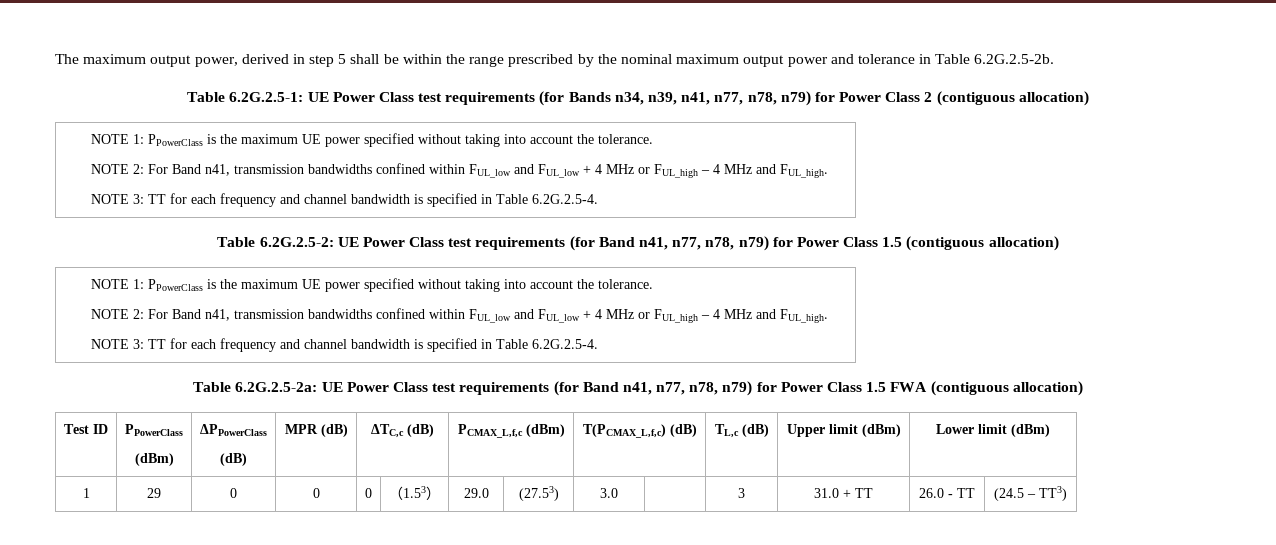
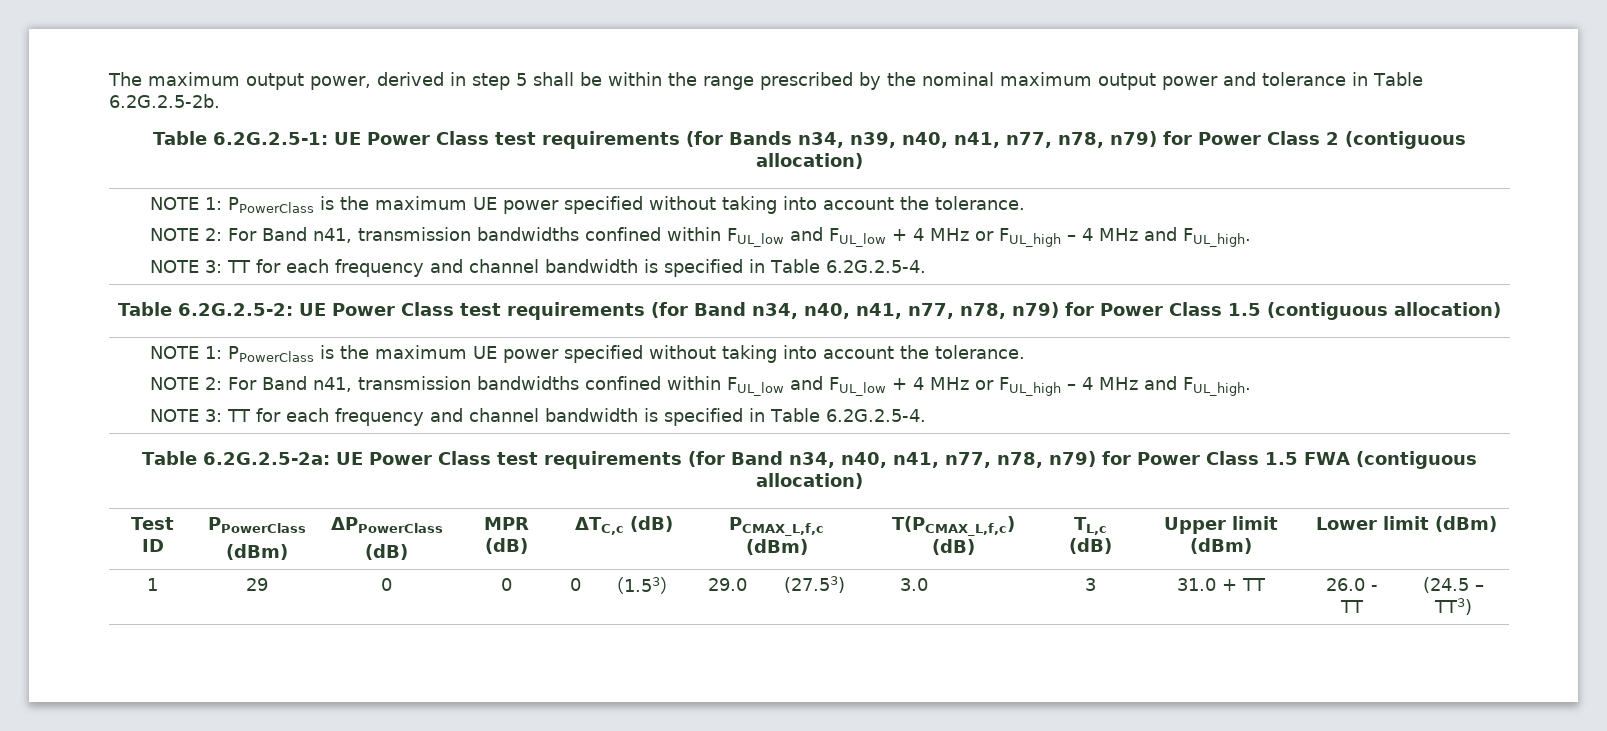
- Table 6.2G.2.5-1: UE Power Class test requirements (for Bands n34, n39, n41, n77, n78, n79) for Power Class 2 (contiguous allocation)
+ Table 6.2G.2.5-1: UE Power Class test requirements (for Bands n34, n39, n40, n41, n77, n78, n79) for Power Class 2 (contiguous allocation)
- Table 6.2G.2.5-2: UE Power Class test requirements (for Band n41, n77, n78, n79) for Power Class 1.5 (contiguous allocation)
+ Table 6.2G.2.5-2: UE Power Class test requirements (for Band n34, n40, n41, n77, n78, n79) for Power Class 1.5 (contiguous allocation)
- Table 6.2G.2.5-2a: UE Power Class test requirements (for Band n41, n77, n78, n79) for Power Class 1.5 FWA (contiguous allocation)
+ Table 6.2G.2.5-2a: UE Power Class test requirements (for Band n34, n40, n41, n77, n78, n79) for Power Class 1.5 FWA (contiguous allocation)

